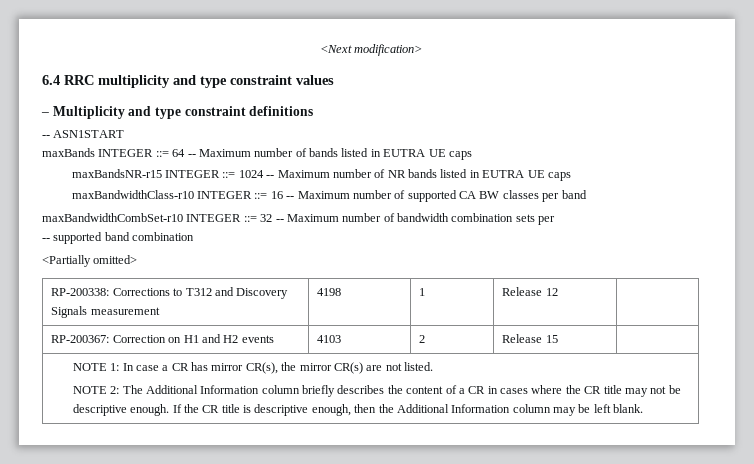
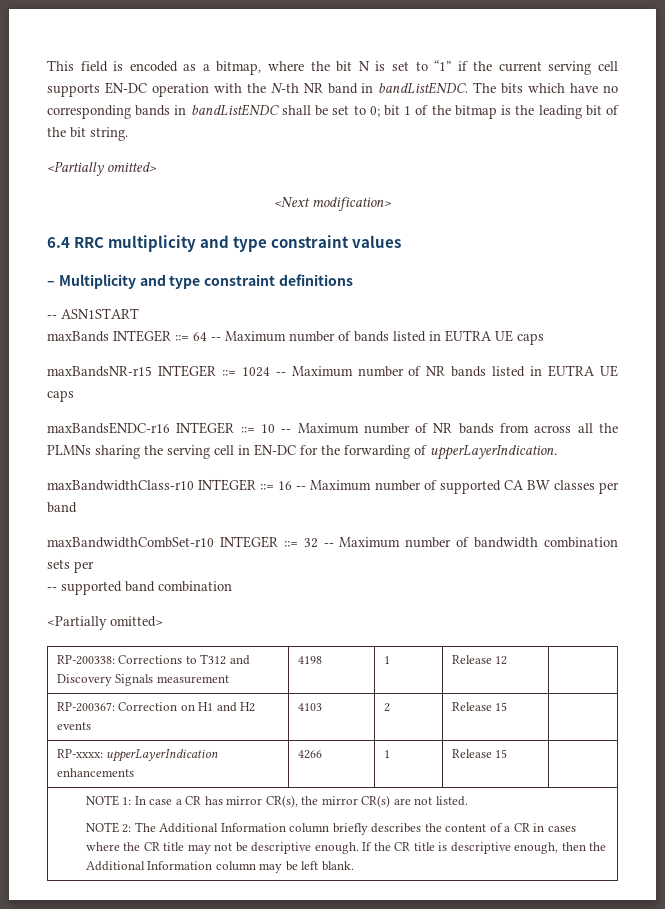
+ This field is encoded as a bitmap, where the bit N is set to “1” if the current serving cell supports EN-DC operation with the N-th NR band in bandListENDC. The bits which have no corresponding bands in bandListENDC shall be set to 0; bit 1 of the bitmap is the leading bit of the bit string.
+ <Partially omitted>
+ maxBandsENDC-r16 INTEGER ::= 10 -- Maximum number of NR bands from across all the PLMNs sharing the serving cell in EN-DC for the forwarding of upperLayerIndication.
+ RP-xxxx: upperLayerIndication enhancements | 4266 | 1 | Release 15 |

